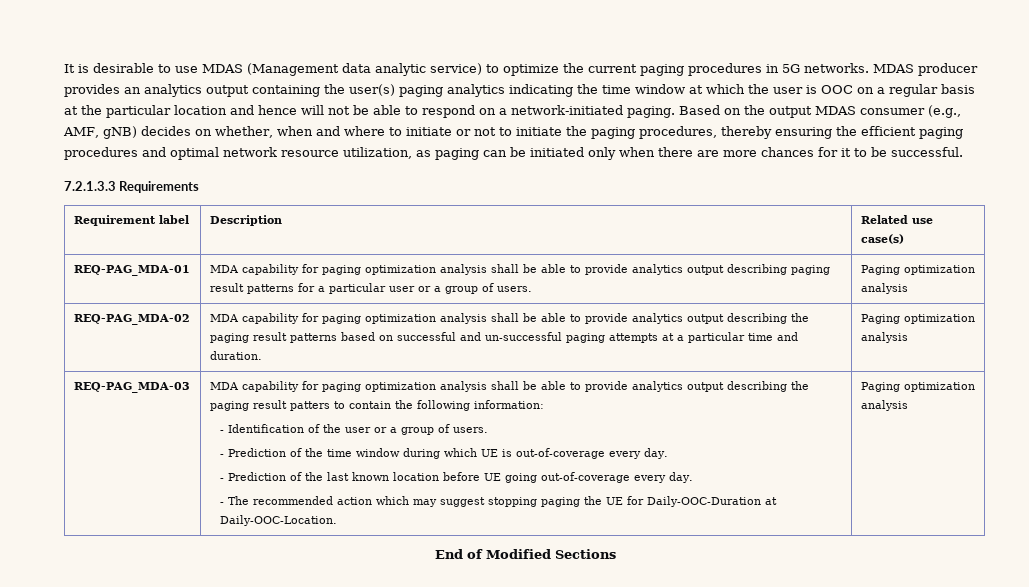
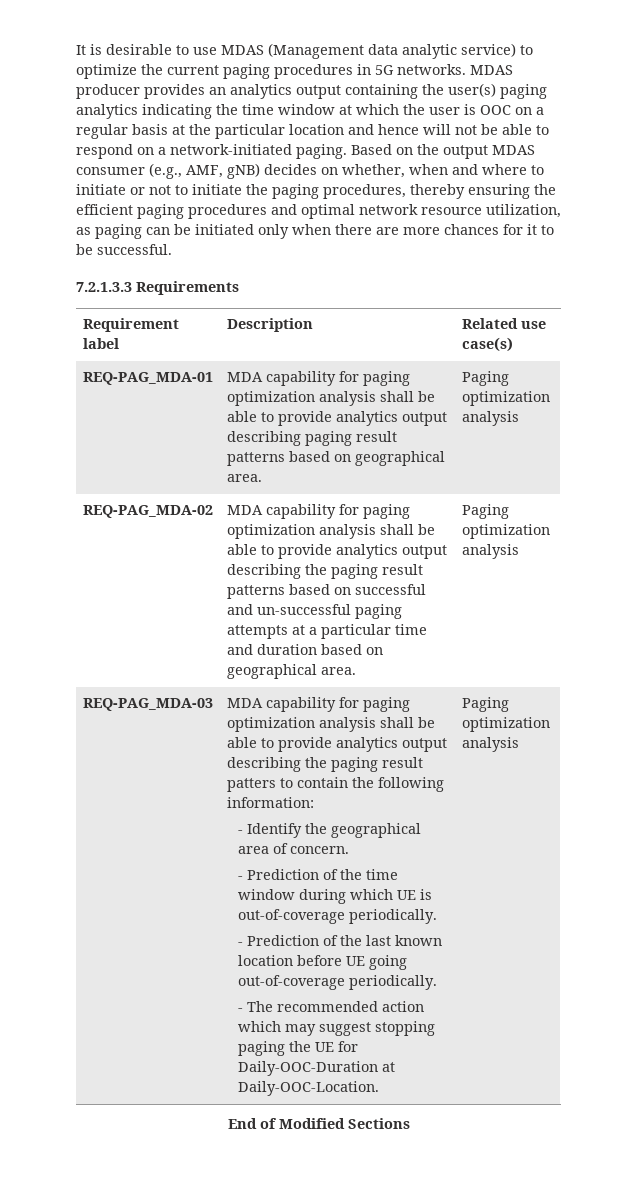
- REQ-PAG_MDA-01 | MDA capability for paging optimization analysis shall be able to provide analytics output describing paging result patterns for a particular user or a group of users. | Paging optimization analysis
+ REQ-PAG_MDA-01 | MDA capability for paging optimization analysis shall be able to provide analytics output describing paging result patterns based on geographical area. | Paging optimization analysis
- REQ-PAG_MDA-02 | MDA capability for paging optimization analysis shall be able to provide analytics output describing the paging result patterns based on successful and un-successful paging attempts at a particular time and duration. | Paging optimization analysis
+ REQ-PAG_MDA-02 | MDA capability for paging optimization analysis shall be able to provide analytics output describing the paging result patterns based on successful and un-successful paging attempts at a particular time and duration based on geographical area. | Paging optimization analysis
- - Identification of the user or a group of users.
+ - Identify the geographical area of concern.
- - Prediction of the time window during which UE is out-of-coverage every day.
+ - Prediction of the time window during which UE is out-of-coverage periodically.
- - Prediction of the last known location before UE going out-of-coverage every day.
+ - Prediction of the last known location before UE going out-of-coverage periodically.

